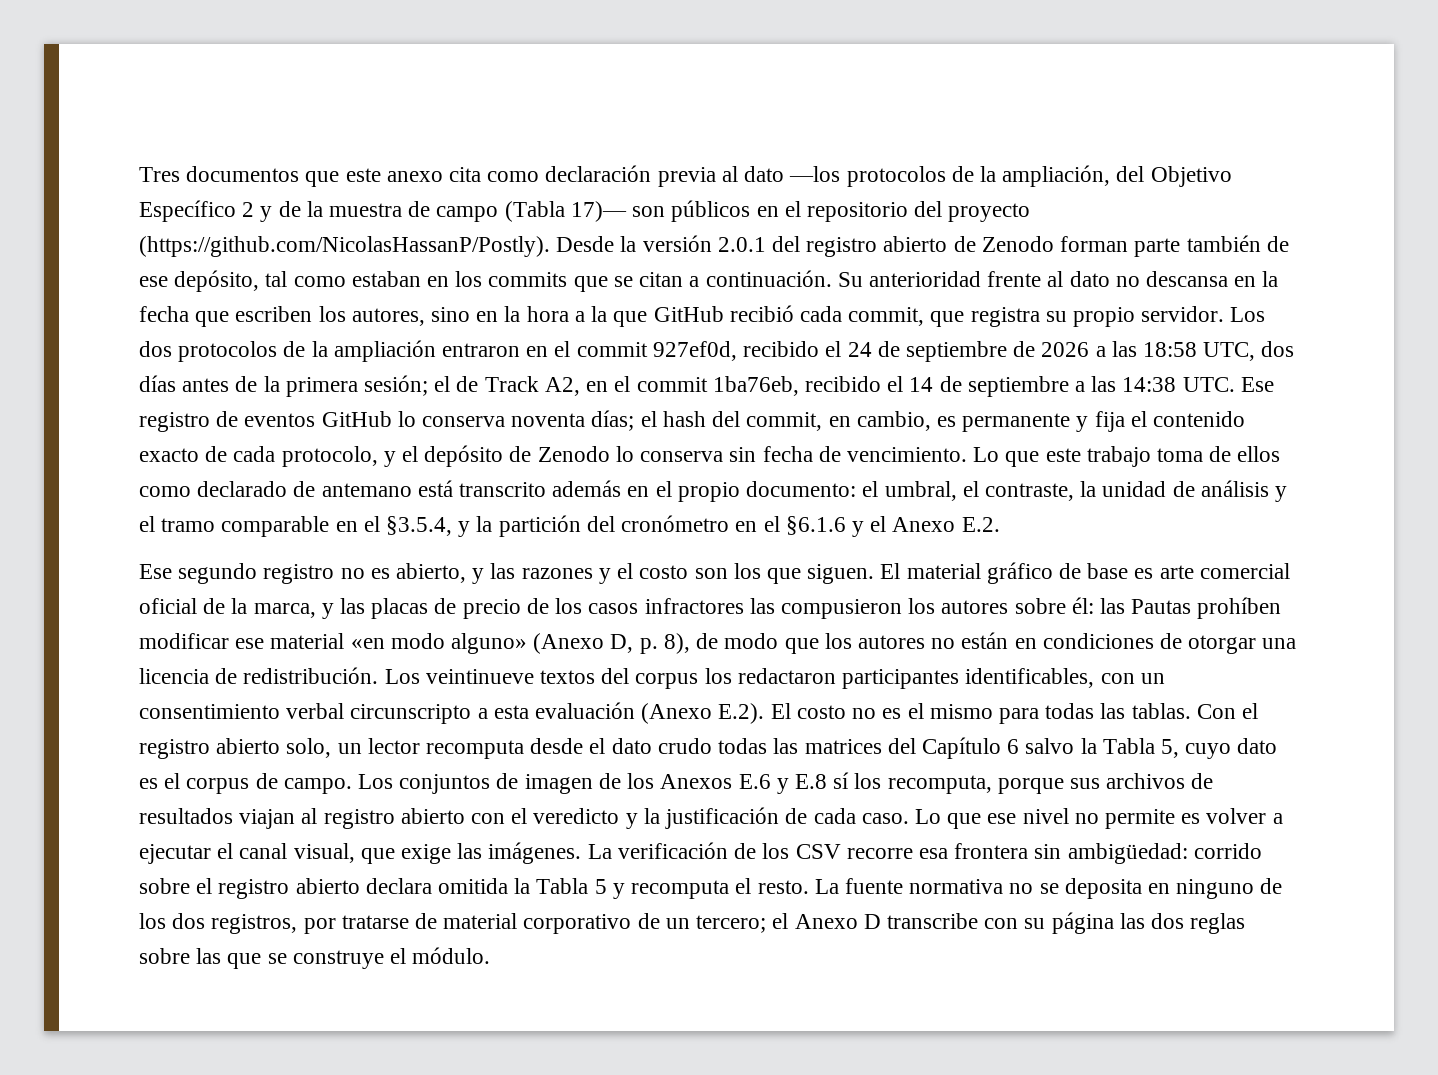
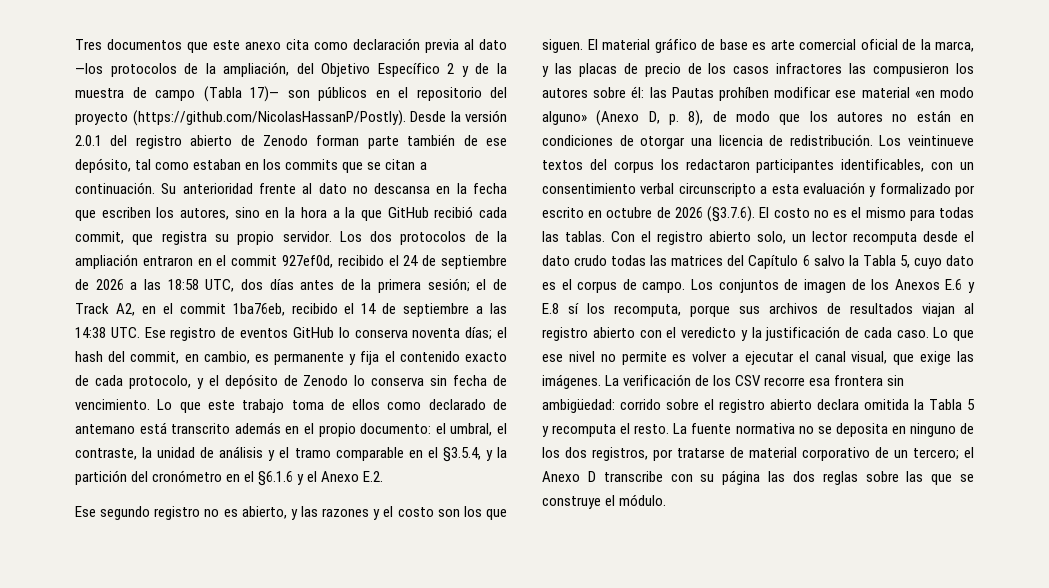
- Los veintinueve textos del corpus los redactaron participantes identificables, con un consentimiento verbal circunscripto a esta evaluación (Anexo E.2). El costo no es el mismo para todas las tablas.
+ Los veintinueve textos del corpus los redactaron participantes identificables, con un consentimiento verbal circunscripto a esta evaluación y formalizado por escrito en octubre de 2026 (§3.7.6). El costo no es el mismo para todas las tablas.

